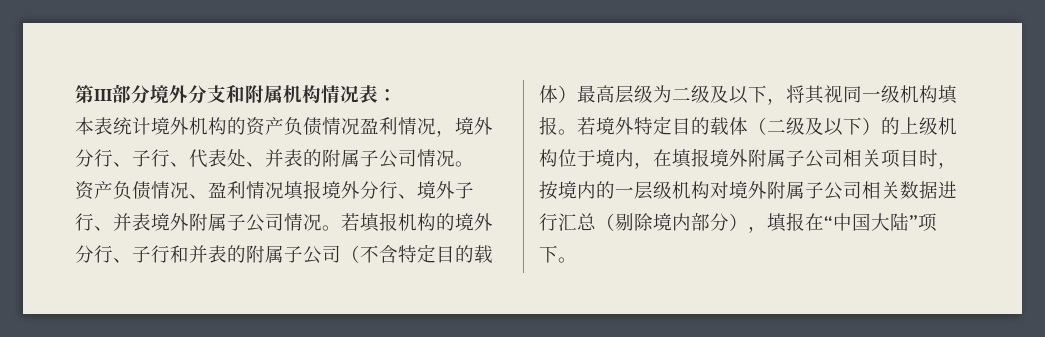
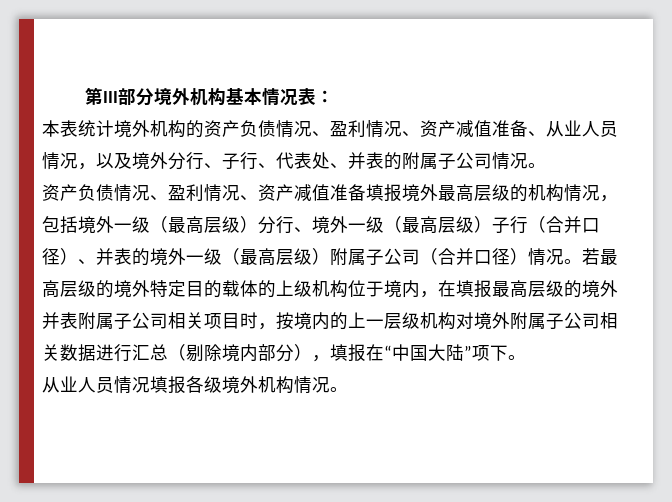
- 第III部分境外分支和附属机构情况表：
+ 第III部分境外机构基本情况表：
- 本表统计境外机构的资产负债情况盈利情况，境外分行、子行、代表处、并表的附属子公司情况。
+ 本表统计境外机构的资产负债情况、盈利情况、资产减值准备、从业人员情况，以及境外分行、子行、代表处、并表的附属子公司情况。
- 资产负债情况、盈利情况填报境外分行、境外子行、并表境外附属子公司情况。若填报机构的境外分行、子行和并表的附属子公司（不含特定目的载体）最高层级为二级及以下，将其视同一级机构填报。若境外特定目的载体（二级及以下）的上级机构位于境内，在填报境外附属子公司相关项目时，按境内的一层级机构对境外附属子公司相关数据进行汇总（剔除境内部分），填报在“中国大陆”项下。
+ 资产负债情况、盈利情况、资产减值准备填报境外最高层级的机构情况，包括境外一级（最高层级）分行、境外一级（最高层级）子行（合并口径）、并表的境外一级（最高层级）附属子公司（合并口径）情况。若最高层级的境外特定目的载体的上级机构位于境内，在填报最高层级的境外并表附属子公司相关项目时，按境内的上一层级机构对境外附属子公司相关数据进行汇总（剔除境内部分），填报在“中国大陆”项下。
+ 从业人员情况填报各级境外机构情况。

